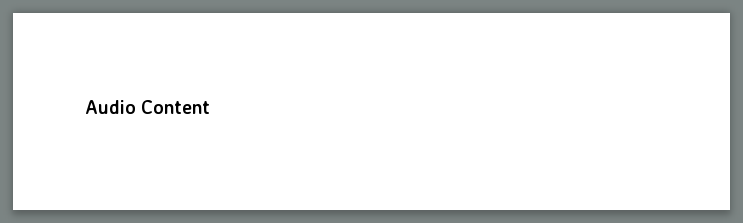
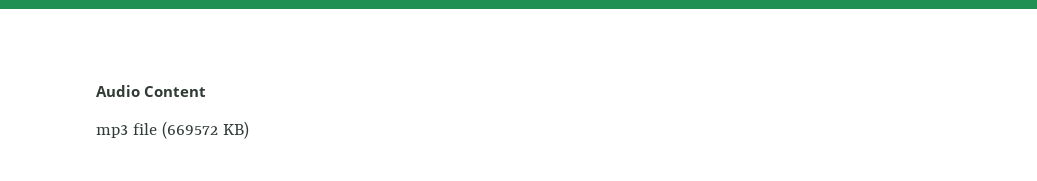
+ mp3 file (669572 KB)

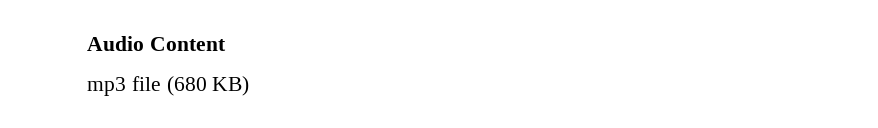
- mp3 file (669572 KB)
+ mp3 file (680 KB)

